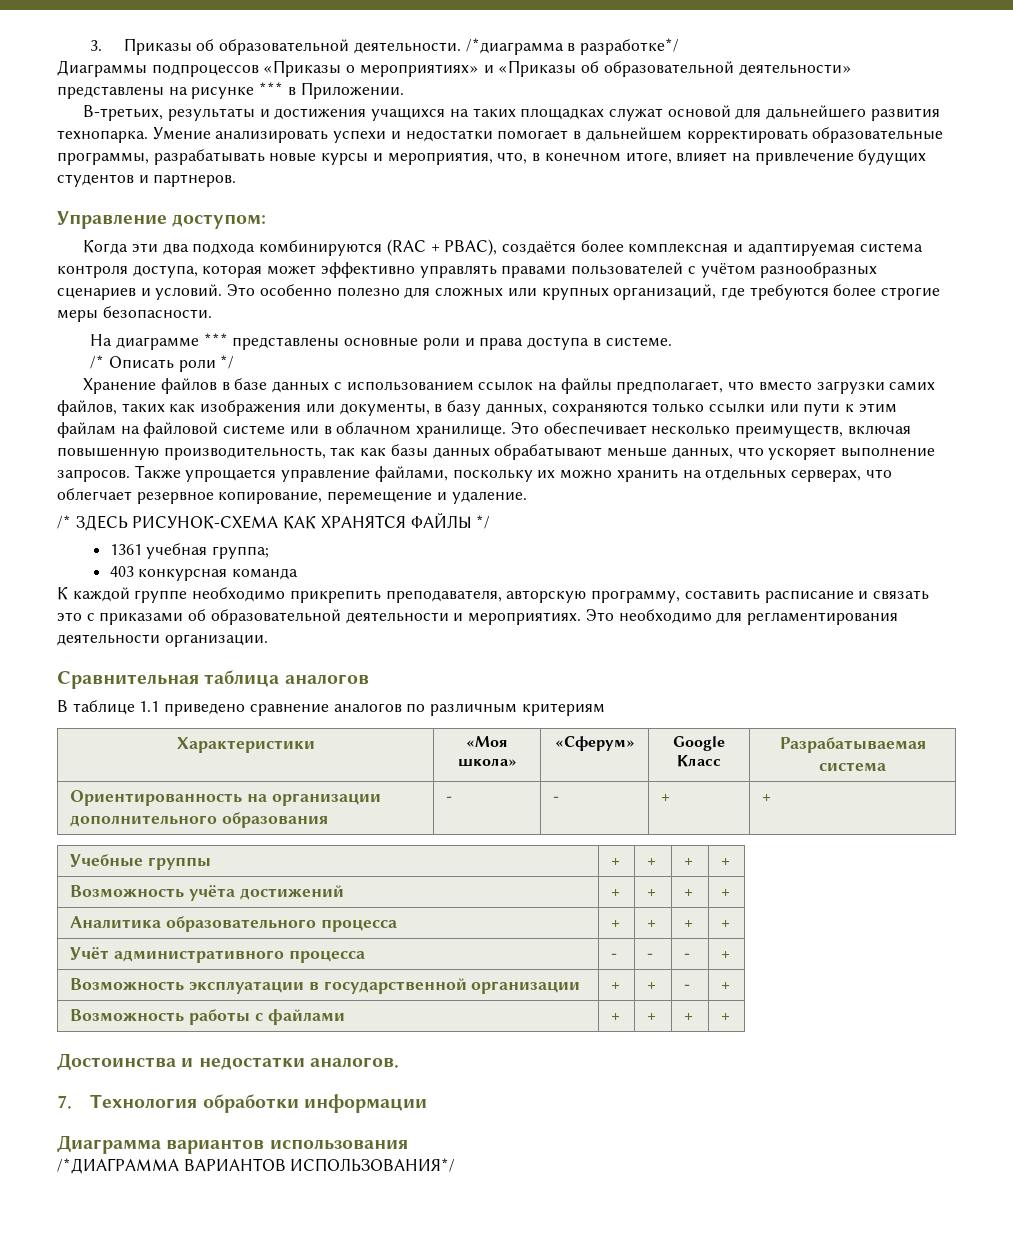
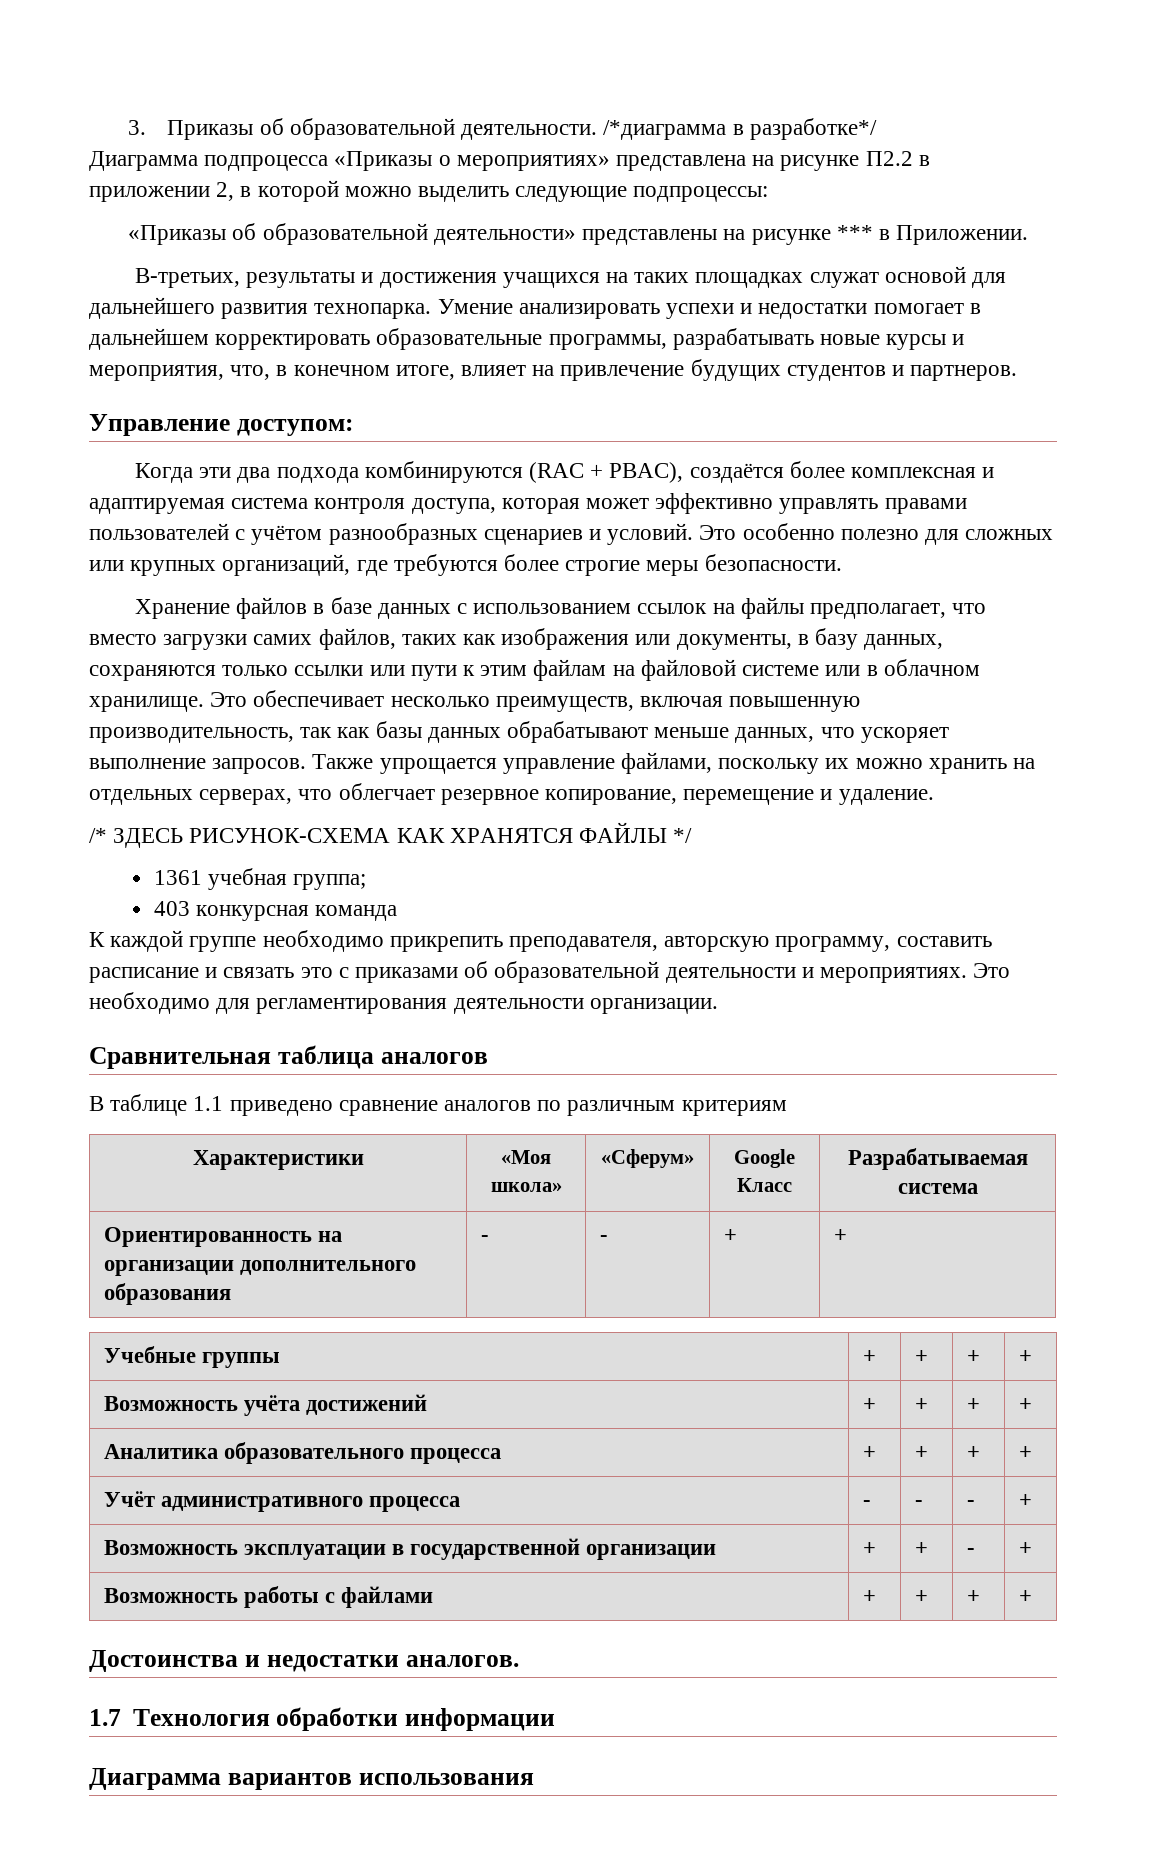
- Диаграммы подпроцессов «Приказы о мероприятиях» и «Приказы об образовательной деятельности» представлены на рисунке *** в Приложении.
+ Диаграмма подпроцесса «Приказы о мероприятиях» представлена на рисунке П2.2 в приложении 2, в которой можно выделить следующие подпроцессы:
+ «Приказы об образовательной деятельности» представлены на рисунке *** в Приложении.
- На диаграмме *** представлены основные роли и права доступа в системе.
- /* Описать роли */
- 7. Технология обработки информации
+ 1.7 Технология обработки информации
- /*ДИАГРАММА ВАРИАНТОВ ИСПОЛЬЗОВАНИЯ*/

